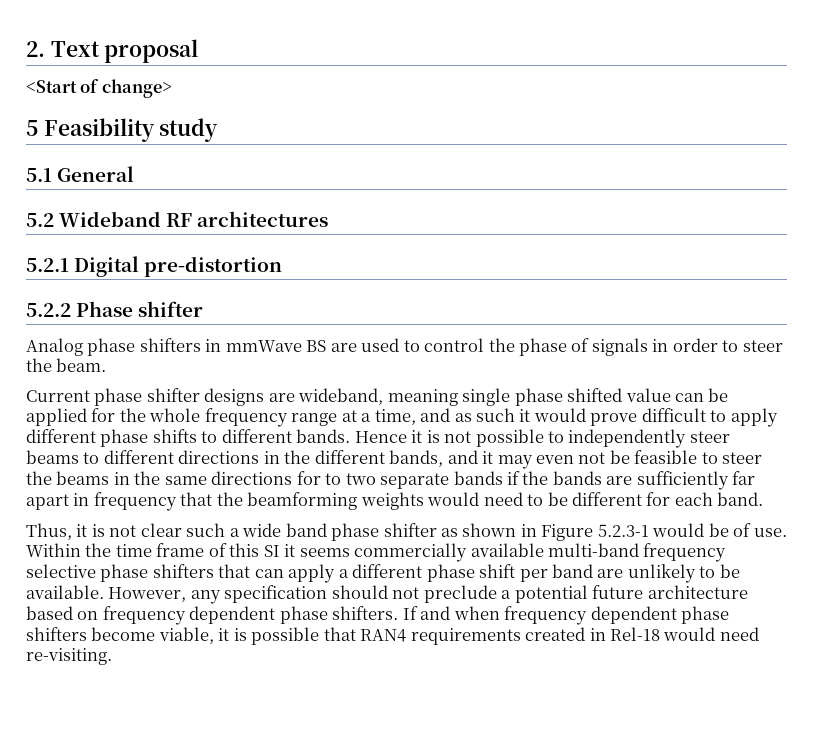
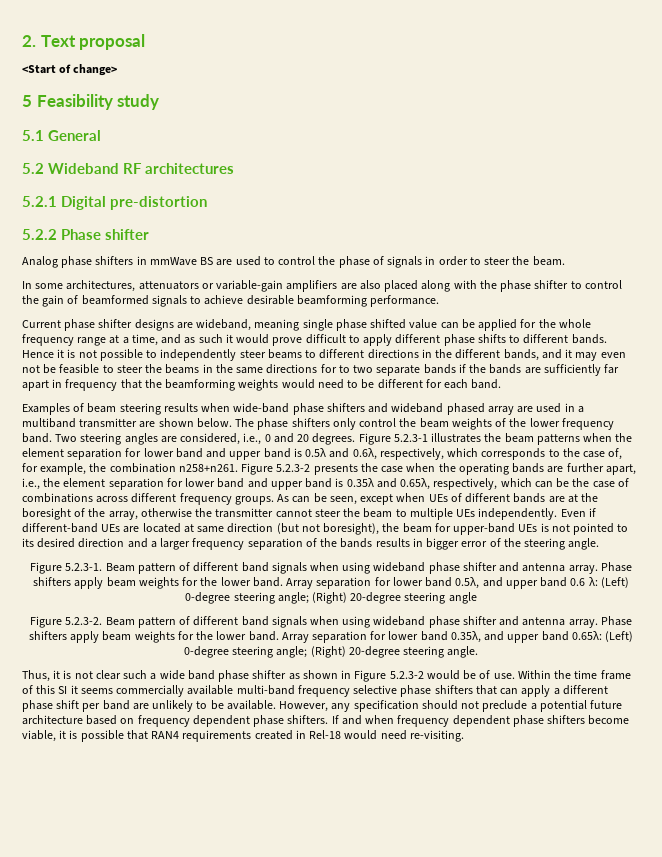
+ In some architectures, attenuators or variable-gain amplifiers are also placed along with the phase shifter to control the gain of beamformed signals to achieve desirable beamforming performance.
+ Examples of beam steering results when wide-band phase shifters and wideband phased array are used in a multiband transmitter are shown below. The phase shifters only control the beam weights of the lower frequency band. Two steering angles are considered, i.e., 0 and 20 degrees. Figure 5.2.3-1 illustrates the beam patterns when the element separation for lower band and upper band is 0.5λ and 0.6λ, respectively, which corresponds to the case of, for example, the combination n258+n261. Figure 5.2.3-2 presents the case when the operating bands are further apart, i.e., the element separation for lower band and upper band is 0.35λ and 0.65λ, respectively, which can be the case of combinations across different frequency groups. As can be seen, except when UEs of different bands are at the boresight of the array, otherwise the transmitter cannot steer the beam to multiple UEs independently. Even if different-band UEs are located at same direction (but not boresight), the beam for upper-band UEs is not pointed to its desired direction and a larger frequency separation of the bands results in bigger error of the steering angle.
+ Figure 5.2.3-1. Beam pattern of different band signals when using wideband phase shifter and antenna array. Phase shifters apply beam weights for the lower band. Array separation for lower band 0.5λ, and upper band 0.6 λ: (Left) 0-degree steering angle; (Right) 20-degree steering angle
+ Figure 5.2.3-2. Beam pattern of different band signals when using wideband phase shifter and antenna array. Phase shifters apply beam weights for the lower band. Array separation for lower band 0.35λ, and upper band 0.65λ: (Left) 0-degree steering angle; (Right) 20-degree steering angle.
- Thus, it is not clear such a wide band phase shifter as shown in Figure 5.2.3-1 would be of use.
+ Thus, it is not clear such a wide band phase shifter as shown in Figure 5.2.3-2 would be of use.

